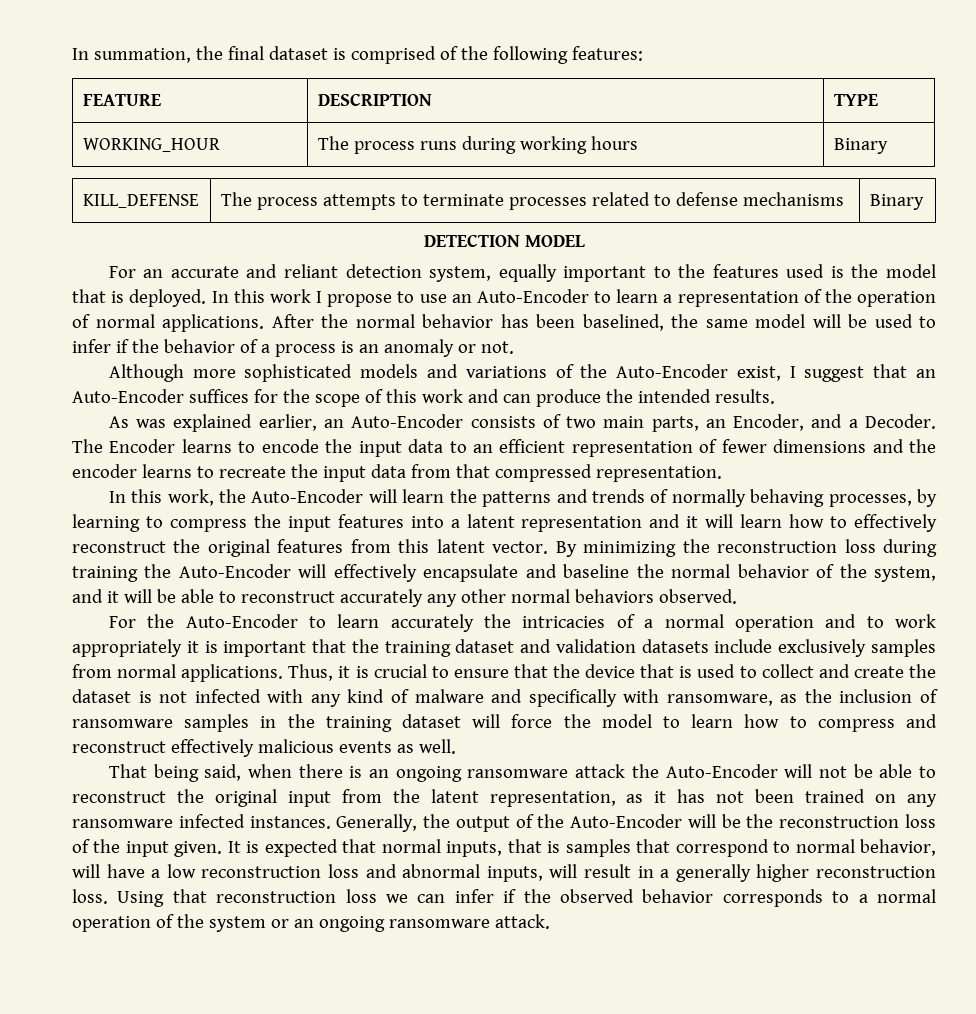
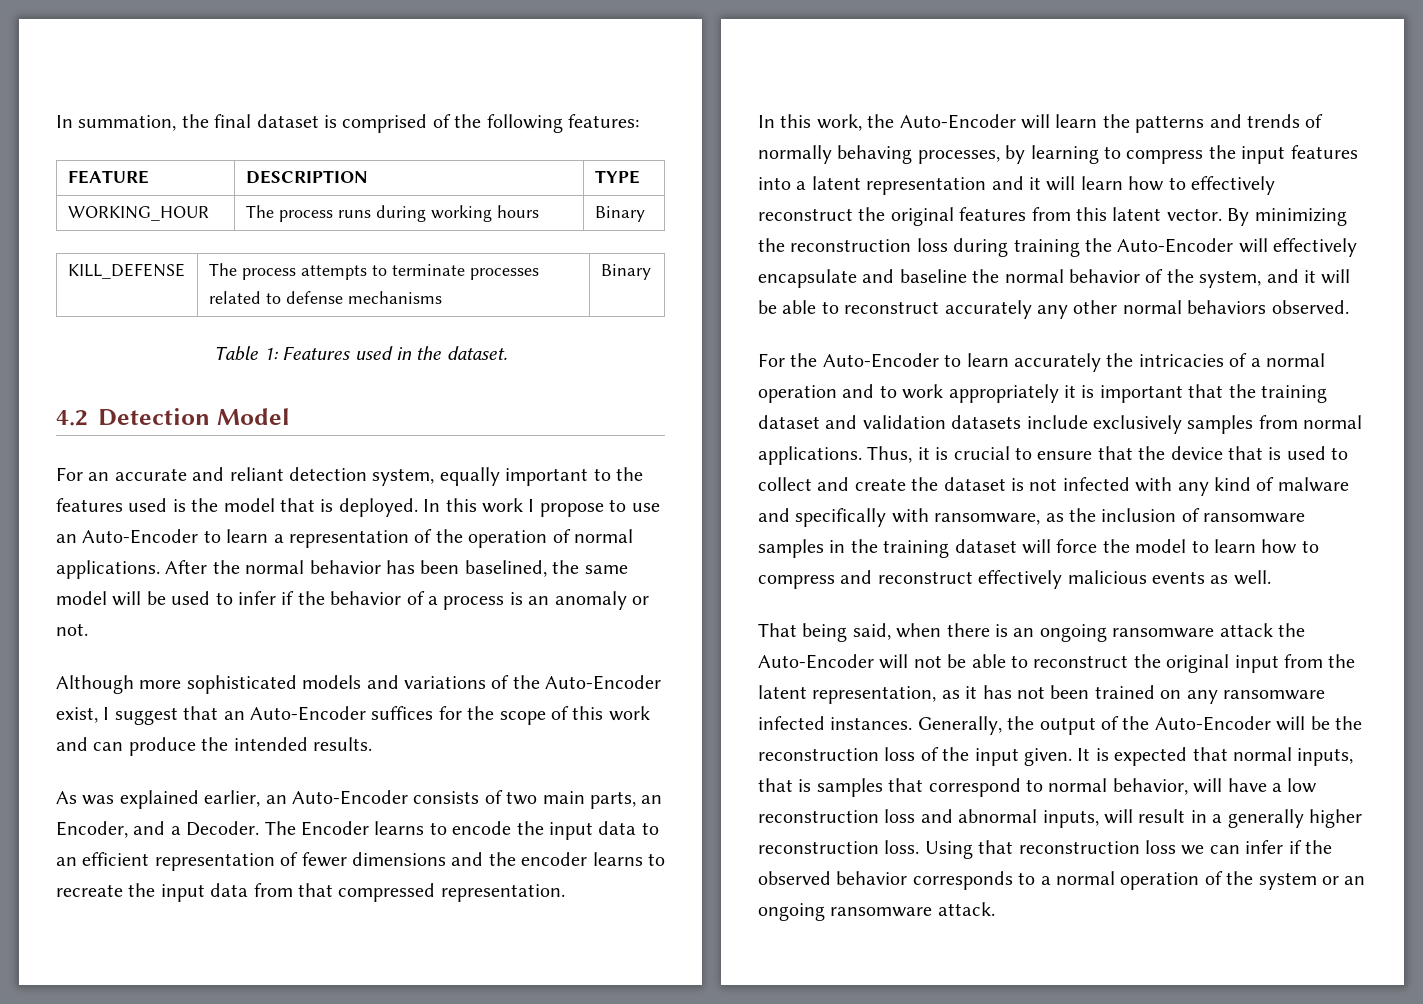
- DETECTION MODEL
+ Table 1: Features used in the dataset.
+ 4.2 Detection Model

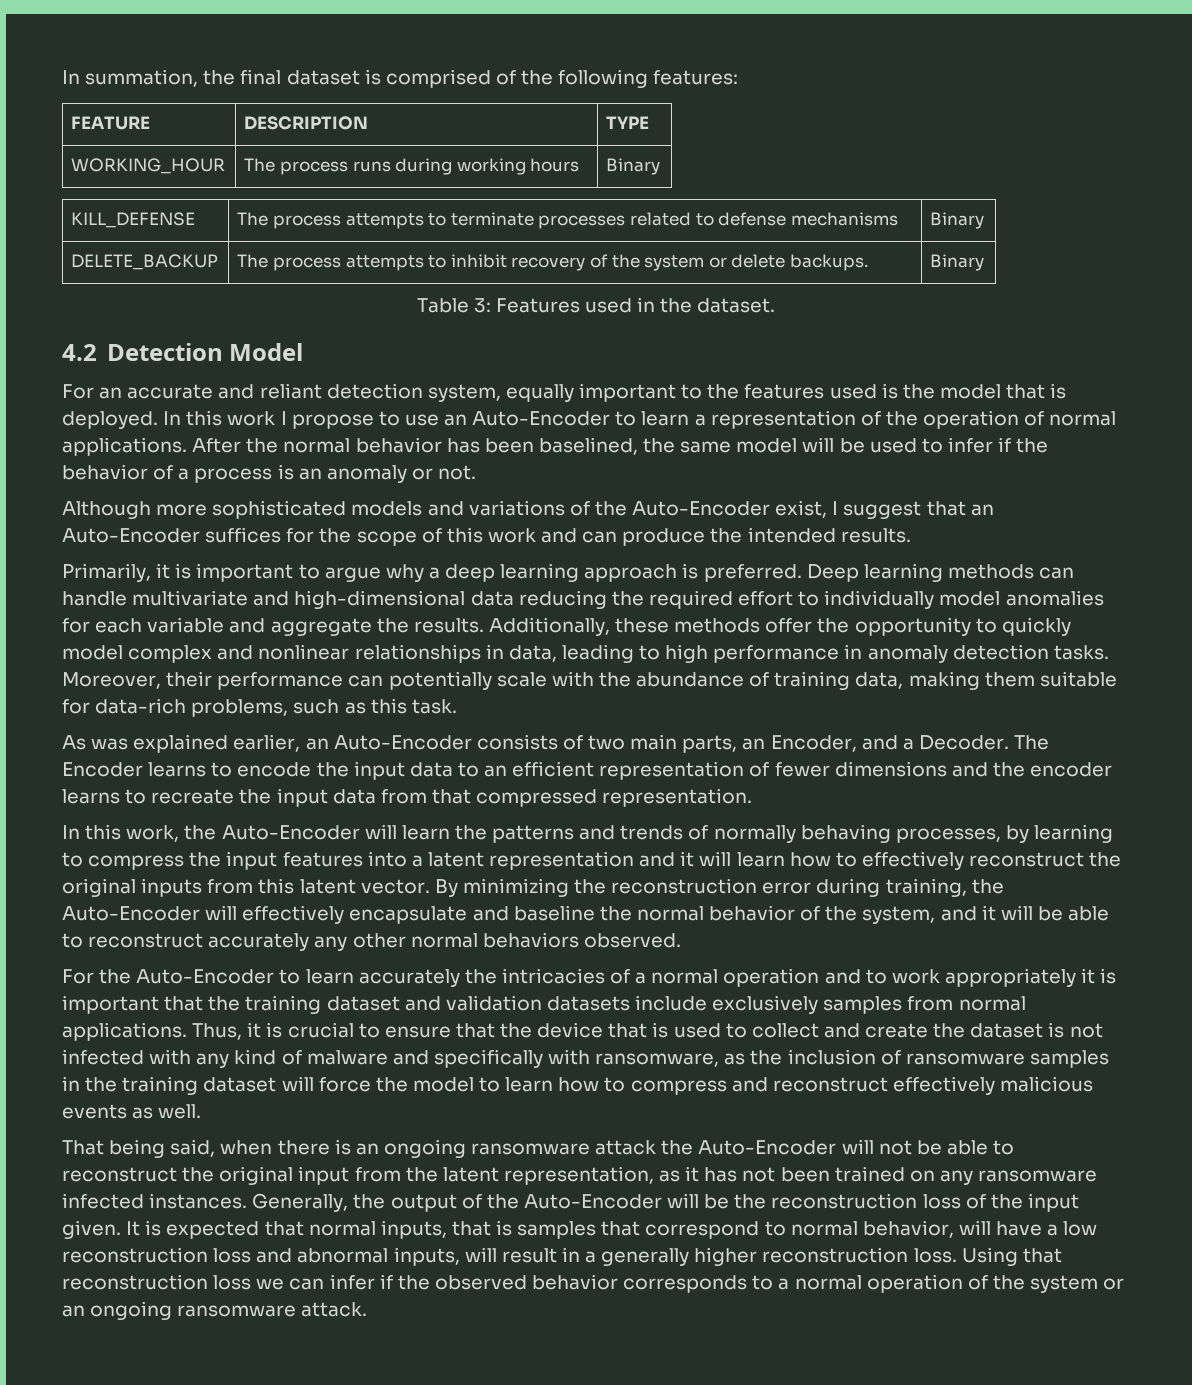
+ DELETE_BACKUP | The process attempts to inhibit recovery of the system or delete backups. | Binary
- Table 1: Features used in the dataset.
+ Table 3: Features used in the dataset.
+ Primarily, it is important to argue why a deep learning approach is preferred. Deep learning methods can handle multivariate and high-dimensional data reducing the required effort to individually model anomalies for each variable and aggregate the results. Additionally, these methods offer the opportunity to quickly model complex and nonlinear relationships in data, leading to high performance in anomaly detection tasks. Moreover, their performance can potentially scale with the abundance of training data, making them suitable for data-rich problems, such as this task.
- In this work, the Auto-Encoder will learn the patterns and trends of normally behaving processes, by learning to compress the input features into a latent representation and it will learn how to effectively reconstruct the original features from this latent vector.
+ In this work, the Auto-Encoder will learn the patterns and trends of normally behaving processes, by learning to compress the input features into a latent representation and it will learn how to effectively reconstruct the original inputs from this latent vector.
- By minimizing the reconstruction loss during training the Auto-Encoder will effectively encapsulate and baseline the normal behavior of the system, and it will be able to reconstruct accurately any other normal behaviors observed.
+ By minimizing the reconstruction error during training, the Auto-Encoder will effectively encapsulate and baseline the normal behavior of the system, and it will be able to reconstruct accurately any other normal behaviors observed.

